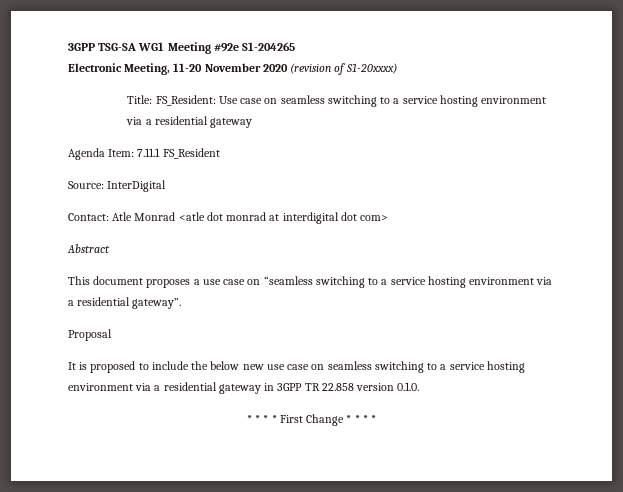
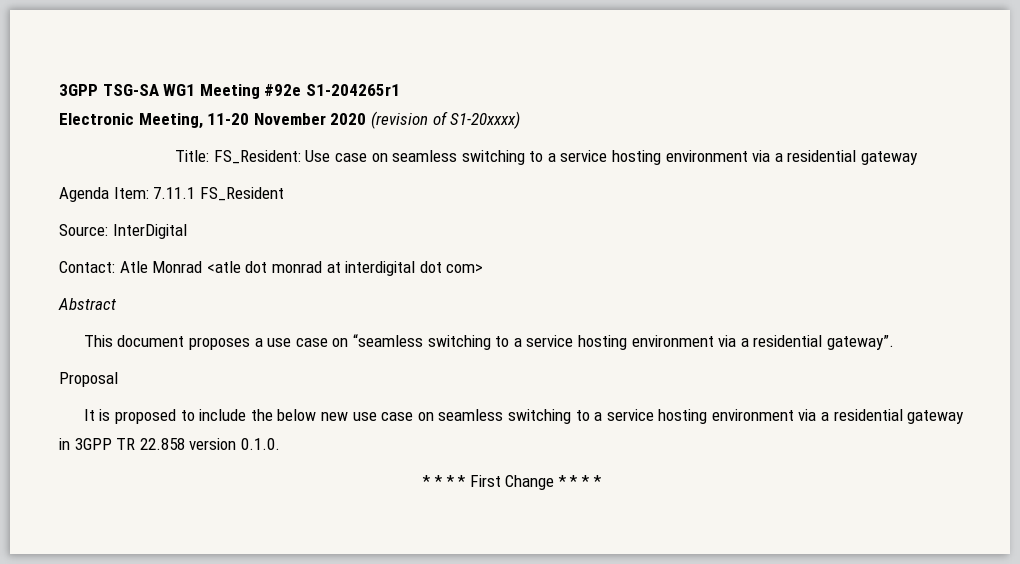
- 3GPP TSG-SA WG1 Meeting #92e S1-204265
+ 3GPP TSG-SA WG1 Meeting #92e S1-204265r1

